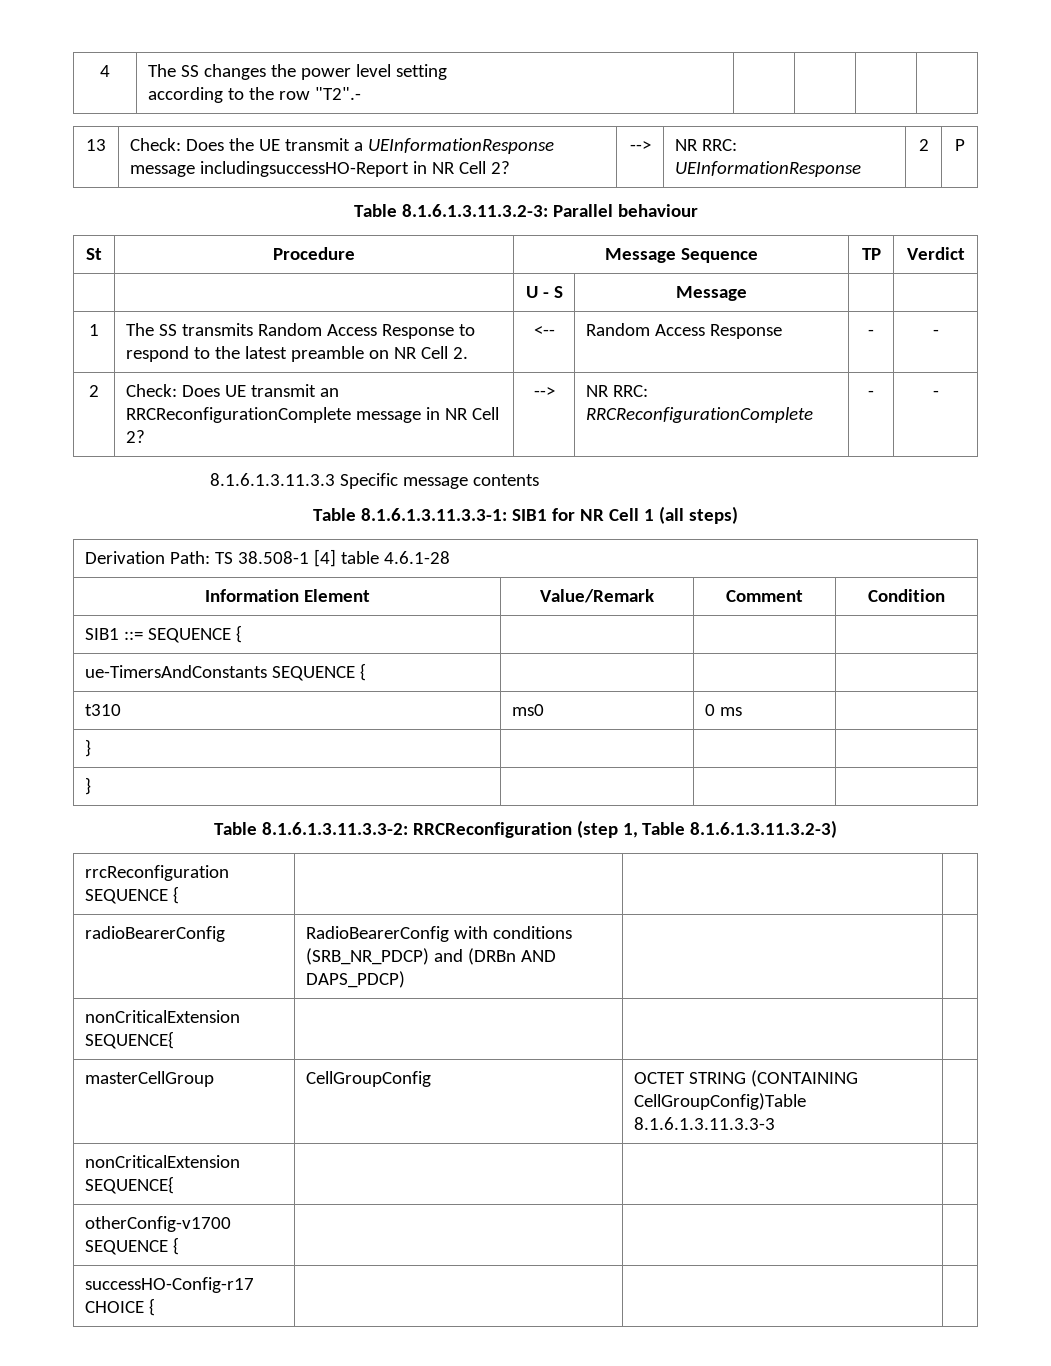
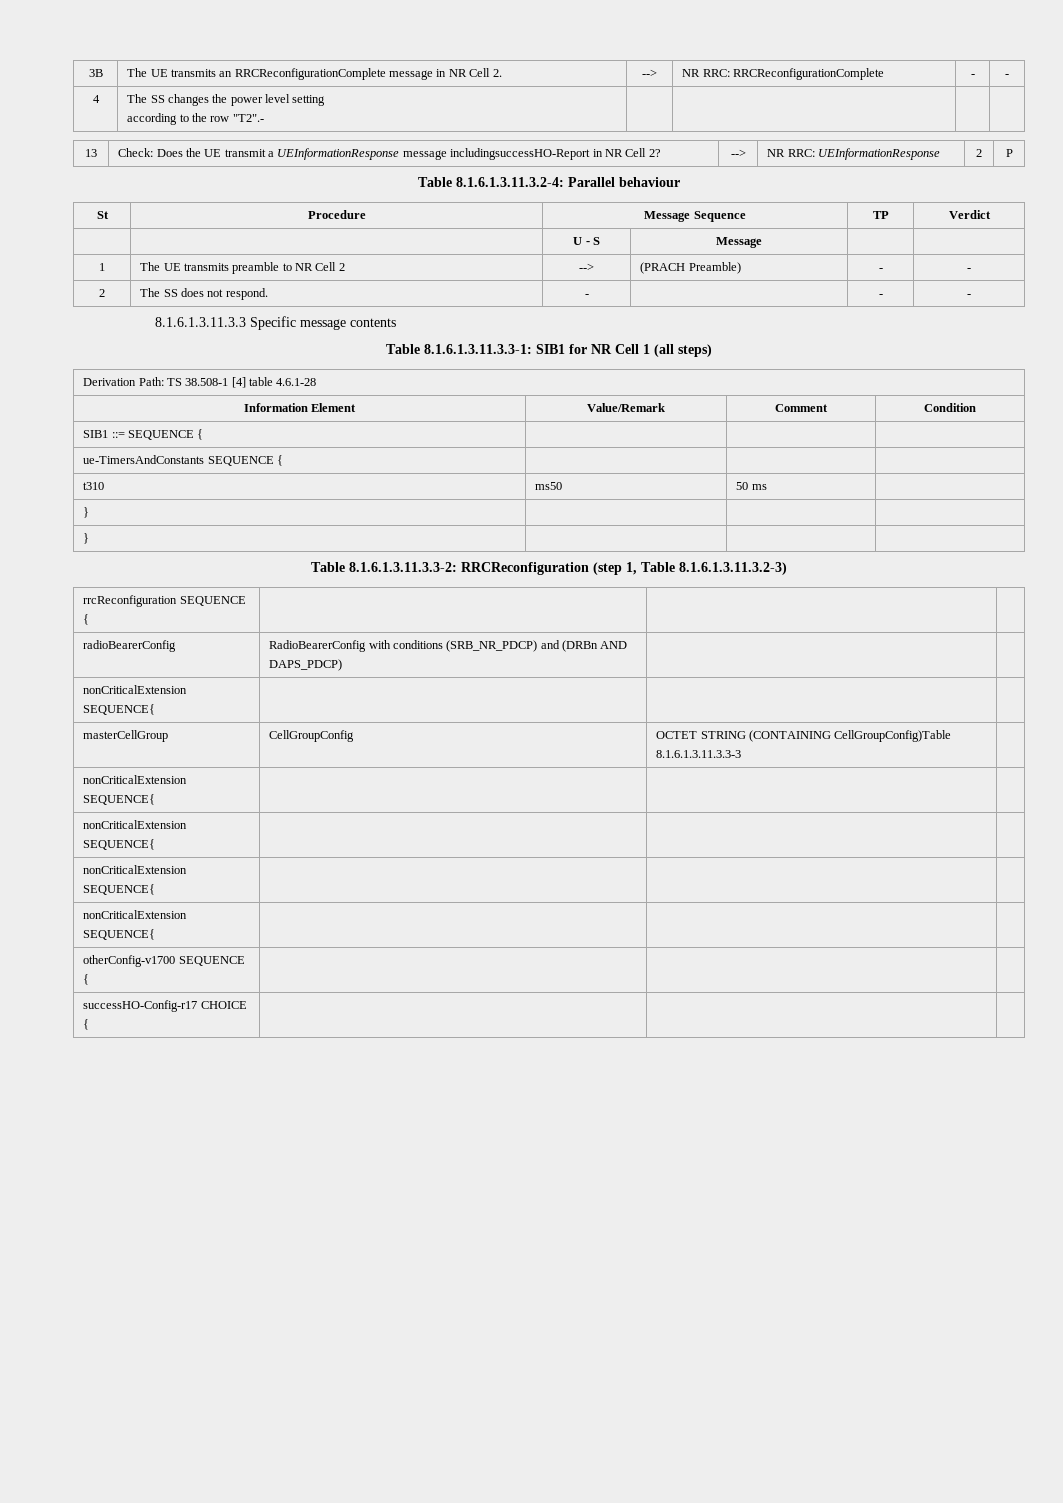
+ 3B | The UE transmits an RRCReconfigurationComplete message in NR Cell 2. | --> | NR RRC: RRCReconfigurationComplete | - | -
- Table 8.1.6.1.3.11.3.2-3: Parallel behaviour
+ Table 8.1.6.1.3.11.3.2-4: Parallel behaviour
- 1 | The SS transmits Random Access Response to respond to the latest preamble on NR Cell 2. | <-- | Random Access Response | - | -
- 2 | Check: Does UE transmit an RRCReconfigurationComplete message in NR Cell 2? | --> | NR RRC: RRCReconfigurationComplete | - | -
+ 1 | The UE transmits preamble to NR Cell 2 | --> | (PRACH Preamble) | - | -
+ 2 | The SS does not respond. | - | | - | -
- t310 | ms0 | 0 ms |
+ t310 | ms50 | 50 ms |
  masterCellGroup | CellGroupConfig | OCTET STRING (CONTAINING CellGroupConfig)Table 8.1.6.1.3.11.3.3-3 |
+ nonCriticalExtension SEQUENCE{ | | |
+ nonCriticalExtension SEQUENCE{ | | |
+ nonCriticalExtension SEQUENCE{ | | |

